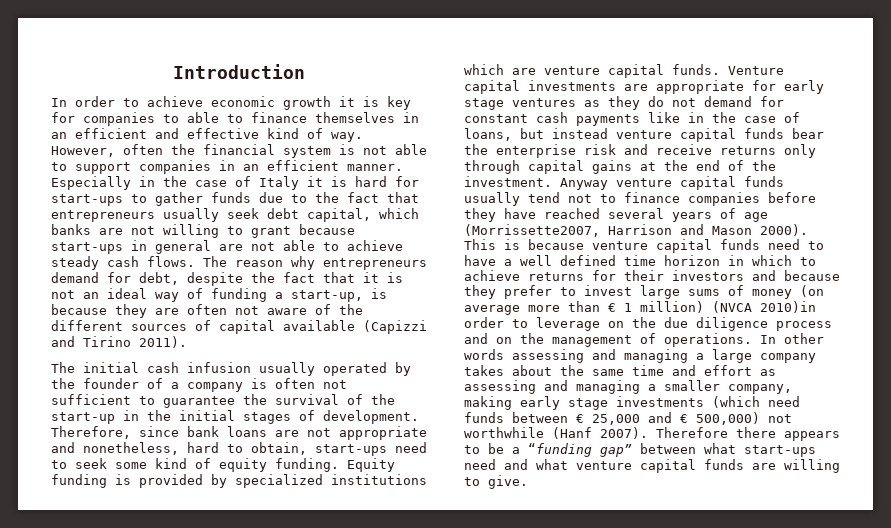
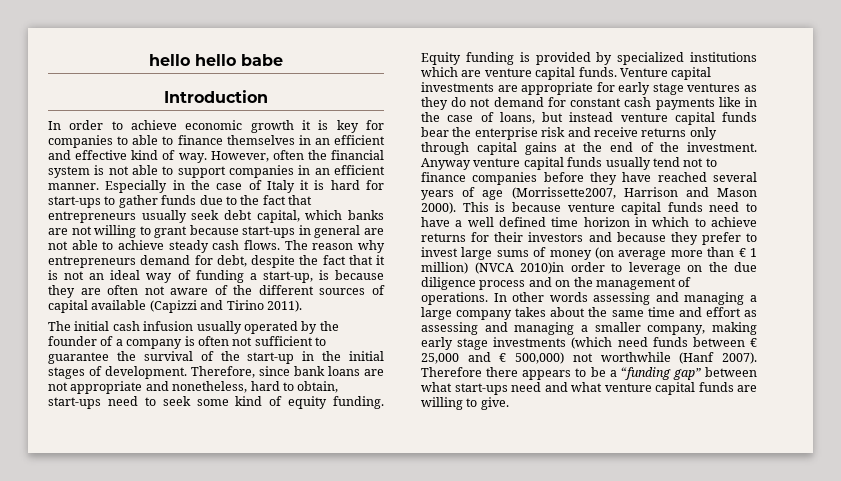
+ hello hello babe

